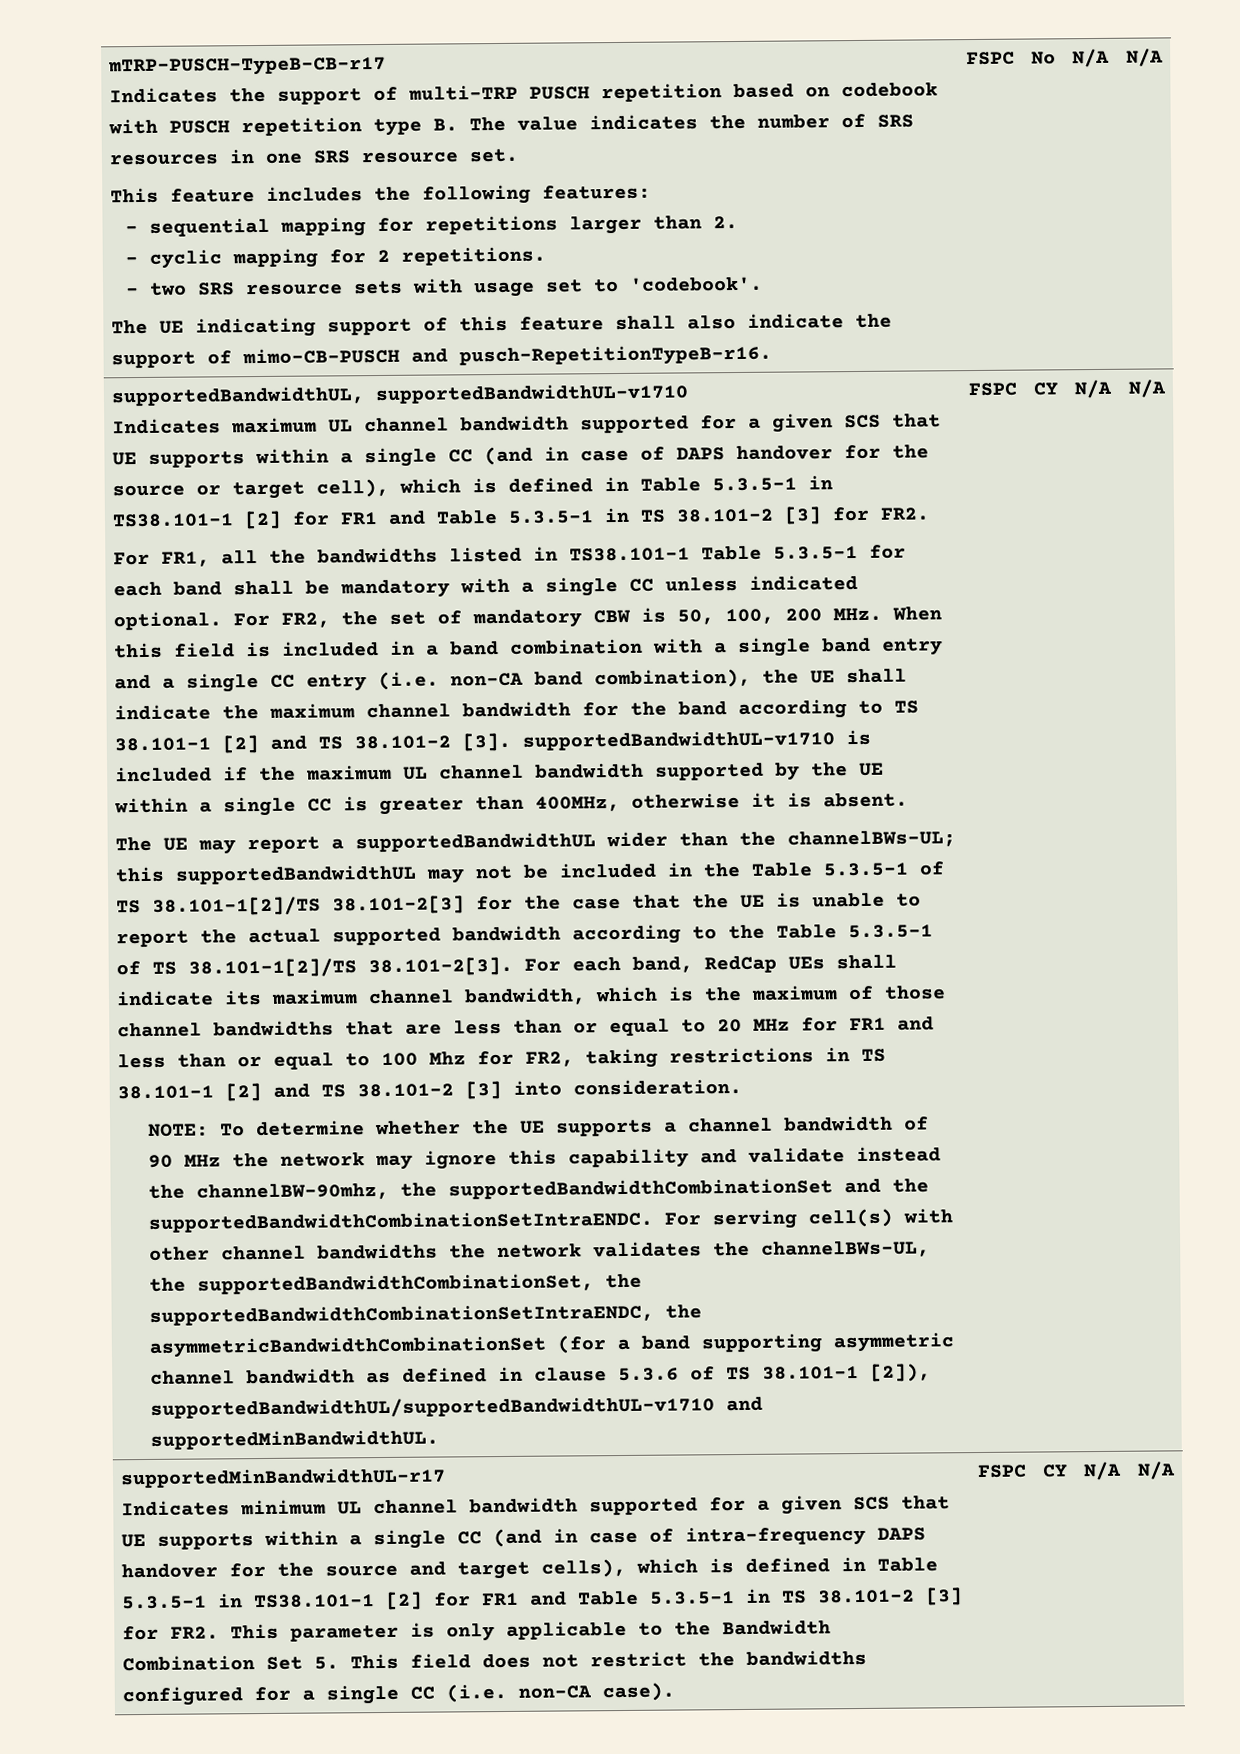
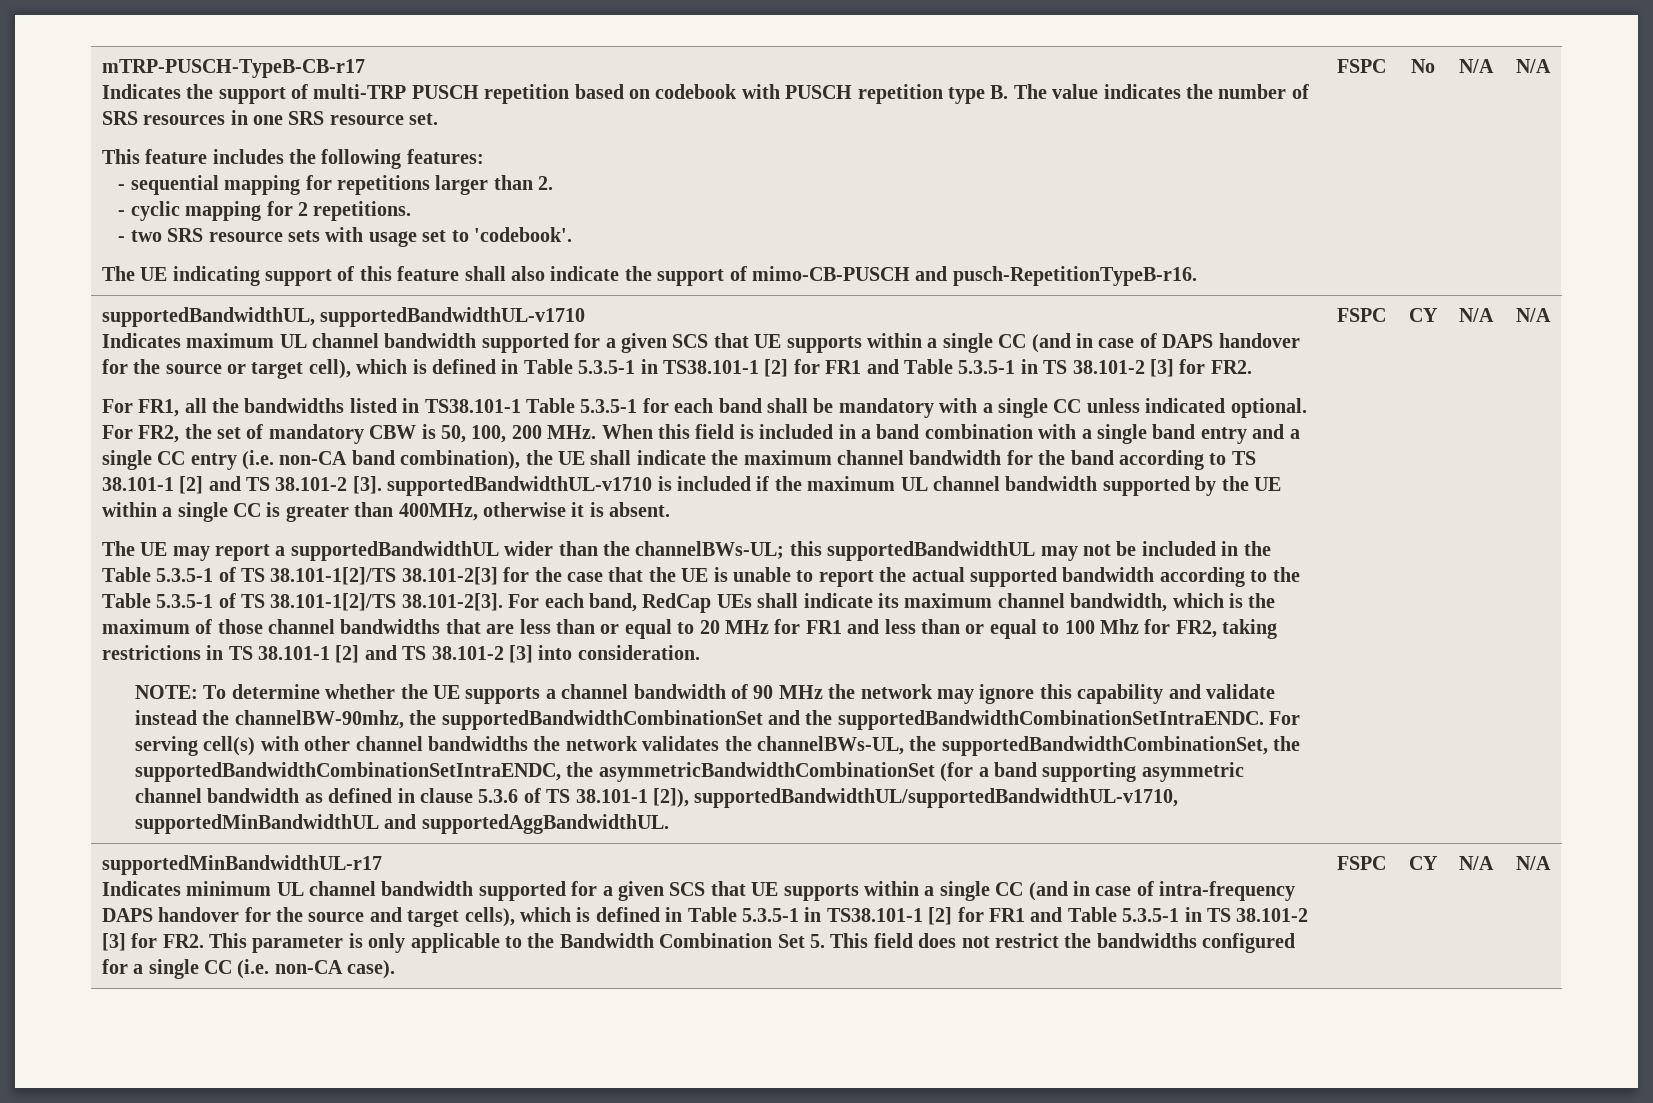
- For serving cell(s) with other channel bandwidths the network validates the channelBWs-UL, the supportedBandwidthCombinationSet, the supportedBandwidthCombinationSetIntraENDC, the asymmetricBandwidthCombinationSet (for a band supporting asymmetric channel bandwidth as defined in clause 5.3.6 of TS 38.101-1 [2]), supportedBandwidthUL/supportedBandwidthUL-v1710 and supportedMinBandwidthUL.
+ For serving cell(s) with other channel bandwidths the network validates the channelBWs-UL, the supportedBandwidthCombinationSet, the supportedBandwidthCombinationSetIntraENDC, the asymmetricBandwidthCombinationSet (for a band supporting asymmetric channel bandwidth as defined in clause 5.3.6 of TS 38.101-1 [2]), supportedBandwidthUL/supportedBandwidthUL-v1710, supportedMinBandwidthUL and supportedAggBandwidthUL.

